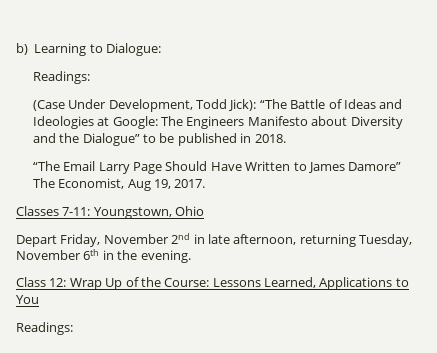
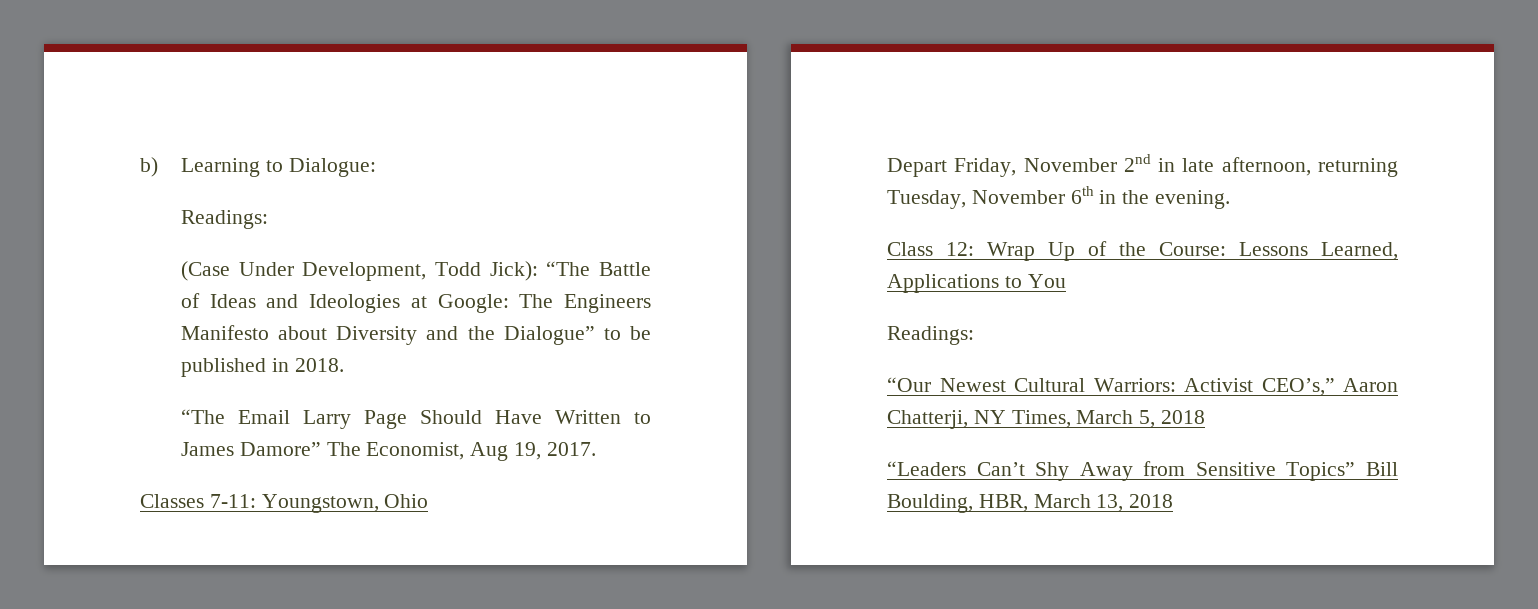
+ “Our Newest Cultural Warriors: Activist CEO’s,” Aaron Chatterji, NY Times, March 5, 2018
+ “Leaders Can’t Shy Away from Sensitive Topics” Bill Boulding, HBR, March 13, 2018

